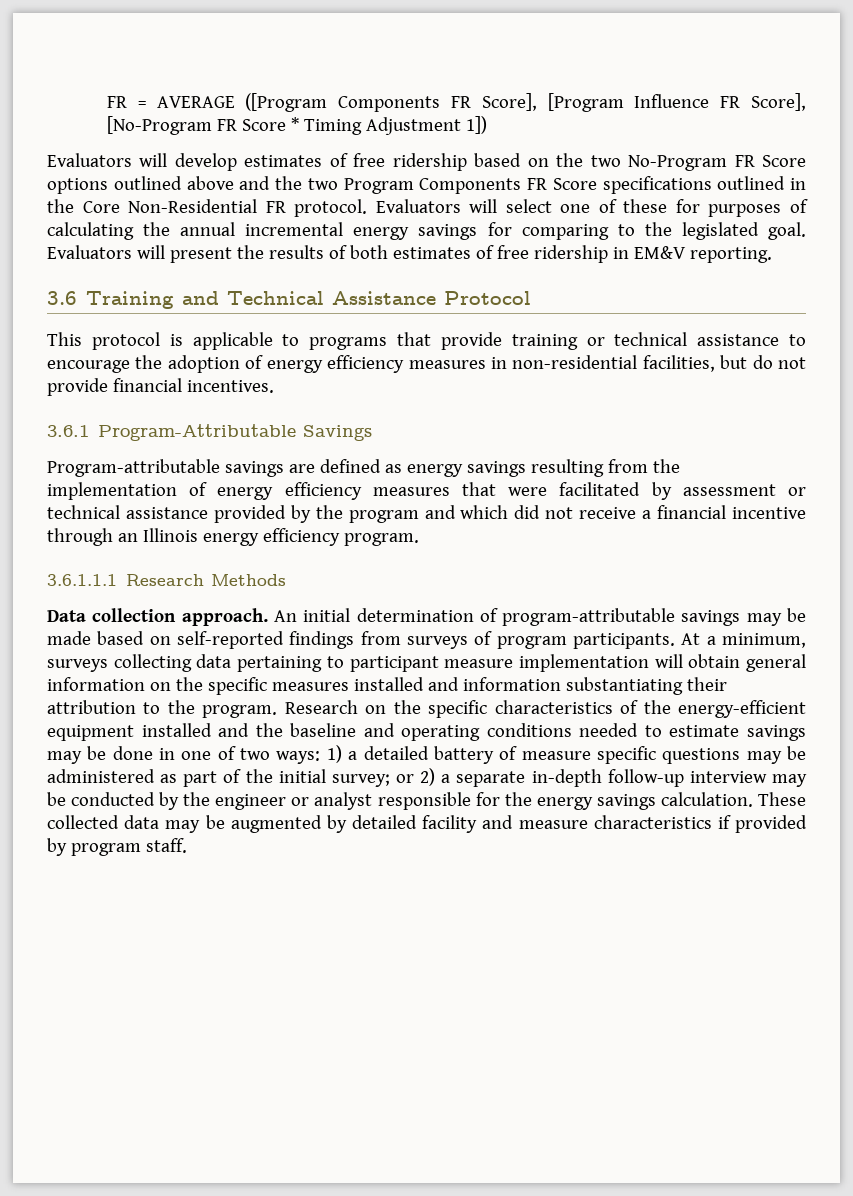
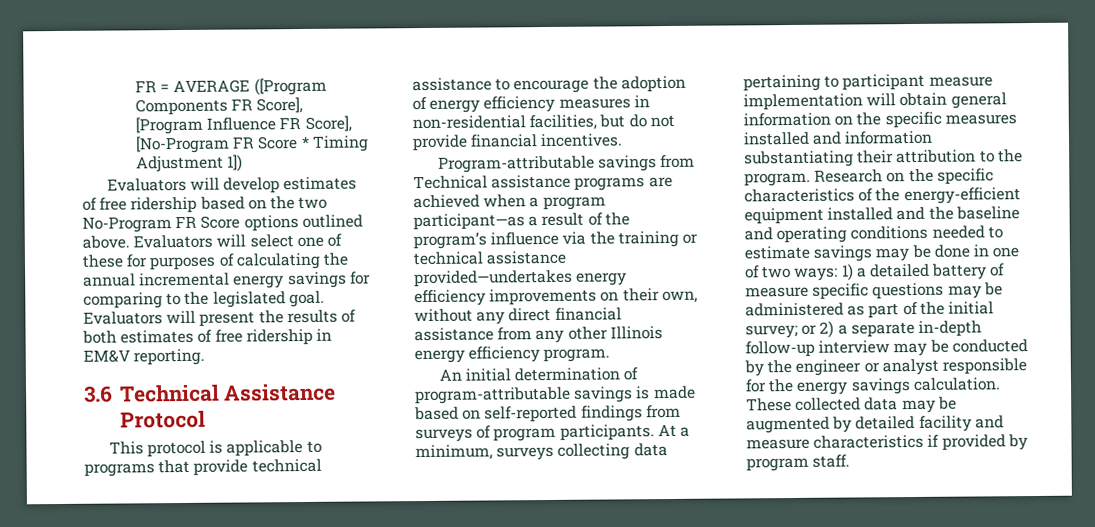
- Evaluators will develop estimates of free ridership based on the two No-Program FR Score options outlined above and the two Program Components FR Score specifications outlined in the Core Non-Residential FR protocol.
+ Evaluators will develop estimates of free ridership based on the two No-Program FR Score options outlined above.
- 3.6 Training and Technical Assistance Protocol
+ 3.6 Technical Assistance Protocol
- This protocol is applicable to programs that provide training or technical assistance to encourage the adoption of energy efficiency measures in non-residential facilities, but do not provide financial incentives.
+ This protocol is applicable to programs that provide technical assistance to encourage the adoption of energy efficiency measures in non-residential facilities, but do not provide financial incentives.
- 3.6.1 Program-Attributable Savings
- Program-attributable savings are defined as energy savings resulting from the implementation of energy efficiency measures that were facilitated by assessment or technical assistance provided by the program and which did not receive a financial incentive through an Illinois energy efficiency program.
- 3.6.1.1.1 Research Methods
- Data collection approach. An initial determination of program-attributable savings may be made based on self-reported findings from surveys of program participants.
+ Program-attributable savings from Technical assistance programs are achieved when a program participant—as a result of the program’s influence via the training or technical assistance provided—undertakes energy efficiency improvements on their own, without any direct financial assistance from any other Illinois energy efficiency program.
+ An initial determination of program-attributable savings is made based on self-reported findings from surveys of program participants.

